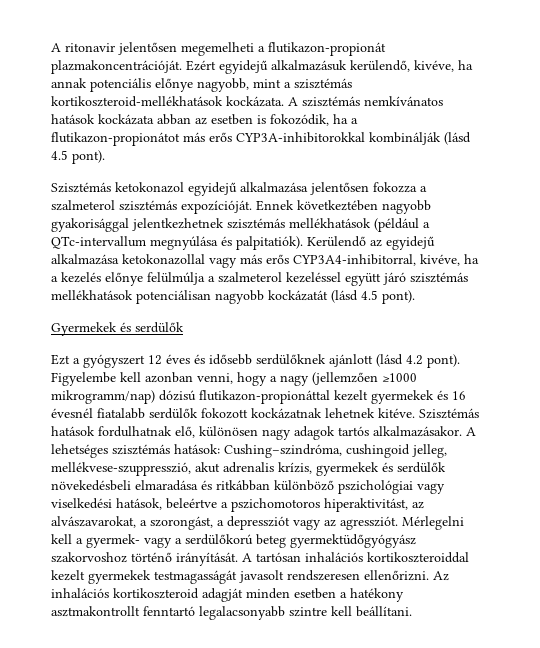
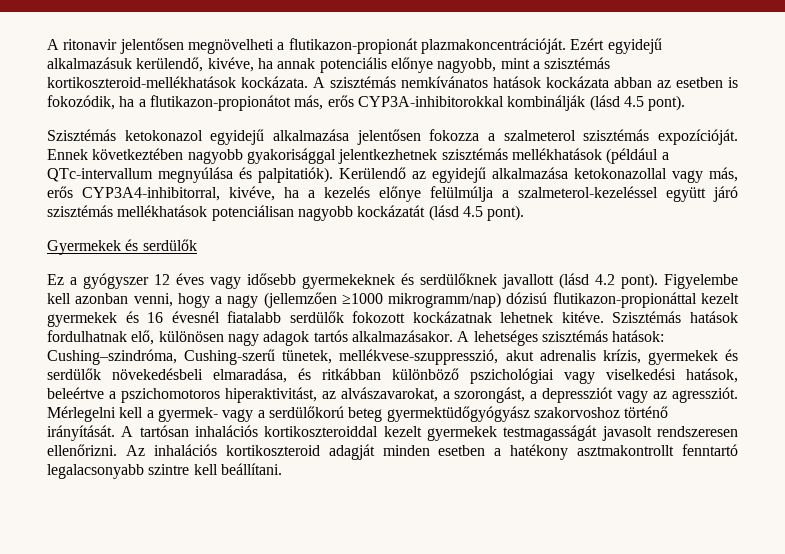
- A ritonavir jelentősen megemelheti a flutikazon-propionát plazmakoncentrációját.
+ A ritonavir jelentősen megnövelheti a flutikazon-propionát plazmakoncentrációját.
- A szisztémás nemkívánatos hatások kockázata abban az esetben is fokozódik, ha a flutikazon-propionátot más erős CYP3A-inhibitorokkal kombinálják (lásd 4.5 pont).
+ A szisztémás nemkívánatos hatások kockázata abban az esetben is fokozódik, ha a flutikazon-propionátot más, erős CYP3A-inhibitorokkal kombinálják (lásd 4.5 pont).
- Kerülendő az egyidejű alkalmazása ketokonazollal vagy más erős CYP3A4-inhibitorral, kivéve, ha a kezelés előnye felülmúlja a szalmeterol kezeléssel együtt járó szisztémás mellékhatások potenciálisan nagyobb kockázatát (lásd 4.5 pont).
+ Kerülendő az egyidejű alkalmazása ketokonazollal vagy más, erős CYP3A4-inhibitorral, kivéve, ha a kezelés előnye felülmúlja a szalmeterol-kezeléssel együtt járó szisztémás mellékhatások potenciálisan nagyobb kockázatát (lásd 4.5 pont).
- Ezt a gyógyszert 12 éves és idősebb serdülőknek ajánlott (lásd 4.2 pont).
+ Ez a gyógyszer 12 éves vagy idősebb gyermekeknek és serdülőknek javallott (lásd 4.2 pont).
- A lehetséges szisztémás hatások: Cushing–szindróma, cushingoid jelleg, mellékvese-szuppresszió, akut adrenalis krízis, gyermekek és serdülők növekedésbeli elmaradása és ritkábban különböző pszichológiai vagy viselkedési hatások, beleértve a pszichomotoros hiperaktivitást, az alvászavarokat, a szorongást, a depressziót vagy az agressziót.
+ A lehetséges szisztémás hatások: Cushing–szindróma, Cushing-szerű tünetek, mellékvese-szuppresszió, akut adrenalis krízis, gyermekek és serdülők növekedésbeli elmaradása, és ritkábban különböző pszichológiai vagy viselkedési hatások, beleértve a pszichomotoros hiperaktivitást, az alvászavarokat, a szorongást, a depressziót vagy az agressziót.

